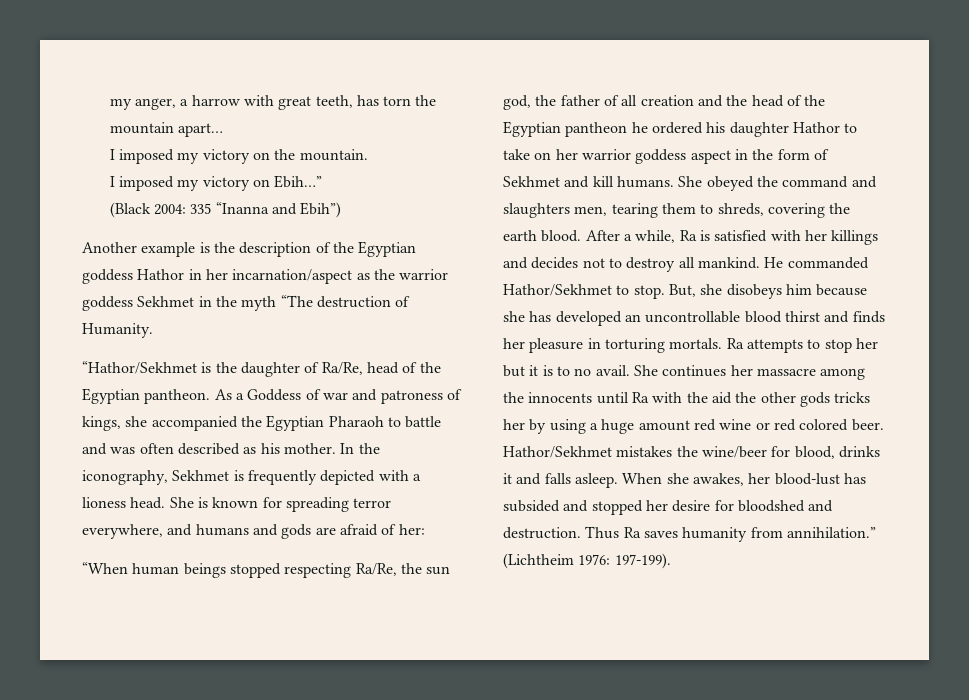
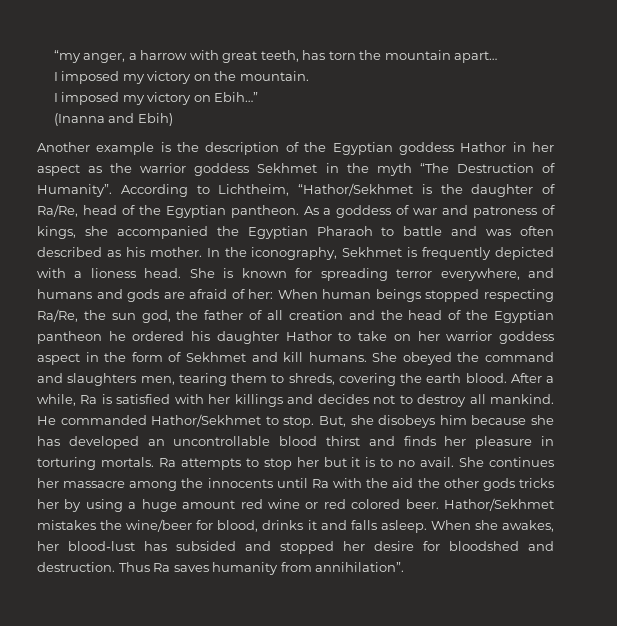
- my anger, a harrow with great teeth, has torn the mountain apart…
+ “my anger, a harrow with great teeth, has torn the mountain apart…
- (Black 2004: 335 “Inanna and Ebih”)
+ (Inanna and Ebih)
- Another example is the description of the Egyptian goddess Hathor in her incarnation/aspect as the warrior goddess Sekhmet in the myth “The destruction of Humanity.
- “Hathor/Sekhmet is the daughter of Ra/Re, head of the Egyptian pantheon.
+ Another example is the description of the Egyptian goddess Hathor in her aspect as the warrior goddess Sekhmet in the myth “The Destruction of Humanity”. According to Lichtheim, “Hathor/Sekhmet is the daughter of Ra/Re, head of the Egyptian pantheon.
- As a Goddess of war and patroness of kings, she accompanied the Egyptian Pharaoh to battle and was often described as his mother.
+ As a goddess of war and patroness of kings, she accompanied the Egyptian Pharaoh to battle and was often described as his mother.
- She is known for spreading terror everywhere, and humans and gods are afraid of her:
- “When human beings stopped respecting Ra/Re, the sun god, the father of all creation and the head of the Egyptian pantheon he ordered his daughter Hathor to take on her warrior goddess aspect in the form of Sekhmet and kill humans.
+ She is known for spreading terror everywhere, and humans and gods are afraid of her: When human beings stopped respecting Ra/Re, the sun god, the father of all creation and the head of the Egyptian pantheon he ordered his daughter Hathor to take on her warrior goddess aspect in the form of Sekhmet and kill humans.
- Thus Ra saves humanity from annihilation.” (Lichtheim 1976: 197-199).
+ Thus Ra saves humanity from annihilation”.

